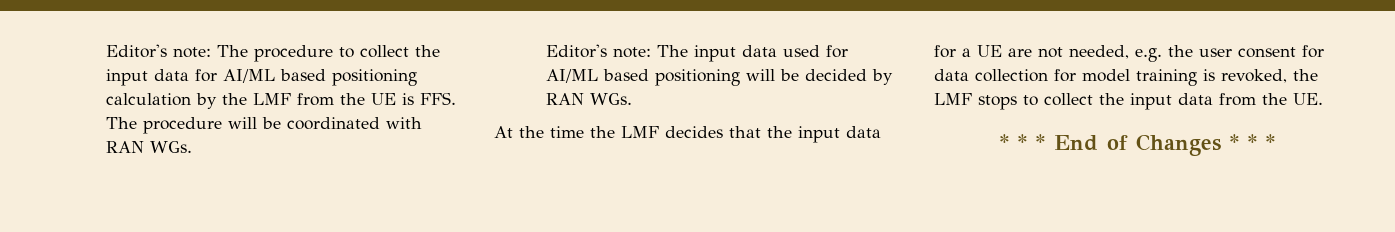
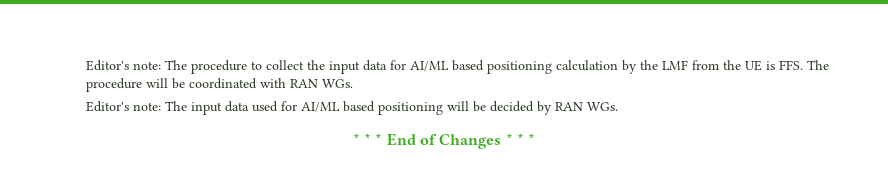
- At the time the LMF decides that the input data for a UE are not needed, e.g. the user consent for data collection for model training is revoked, the LMF stops to collect the input data from the UE.

